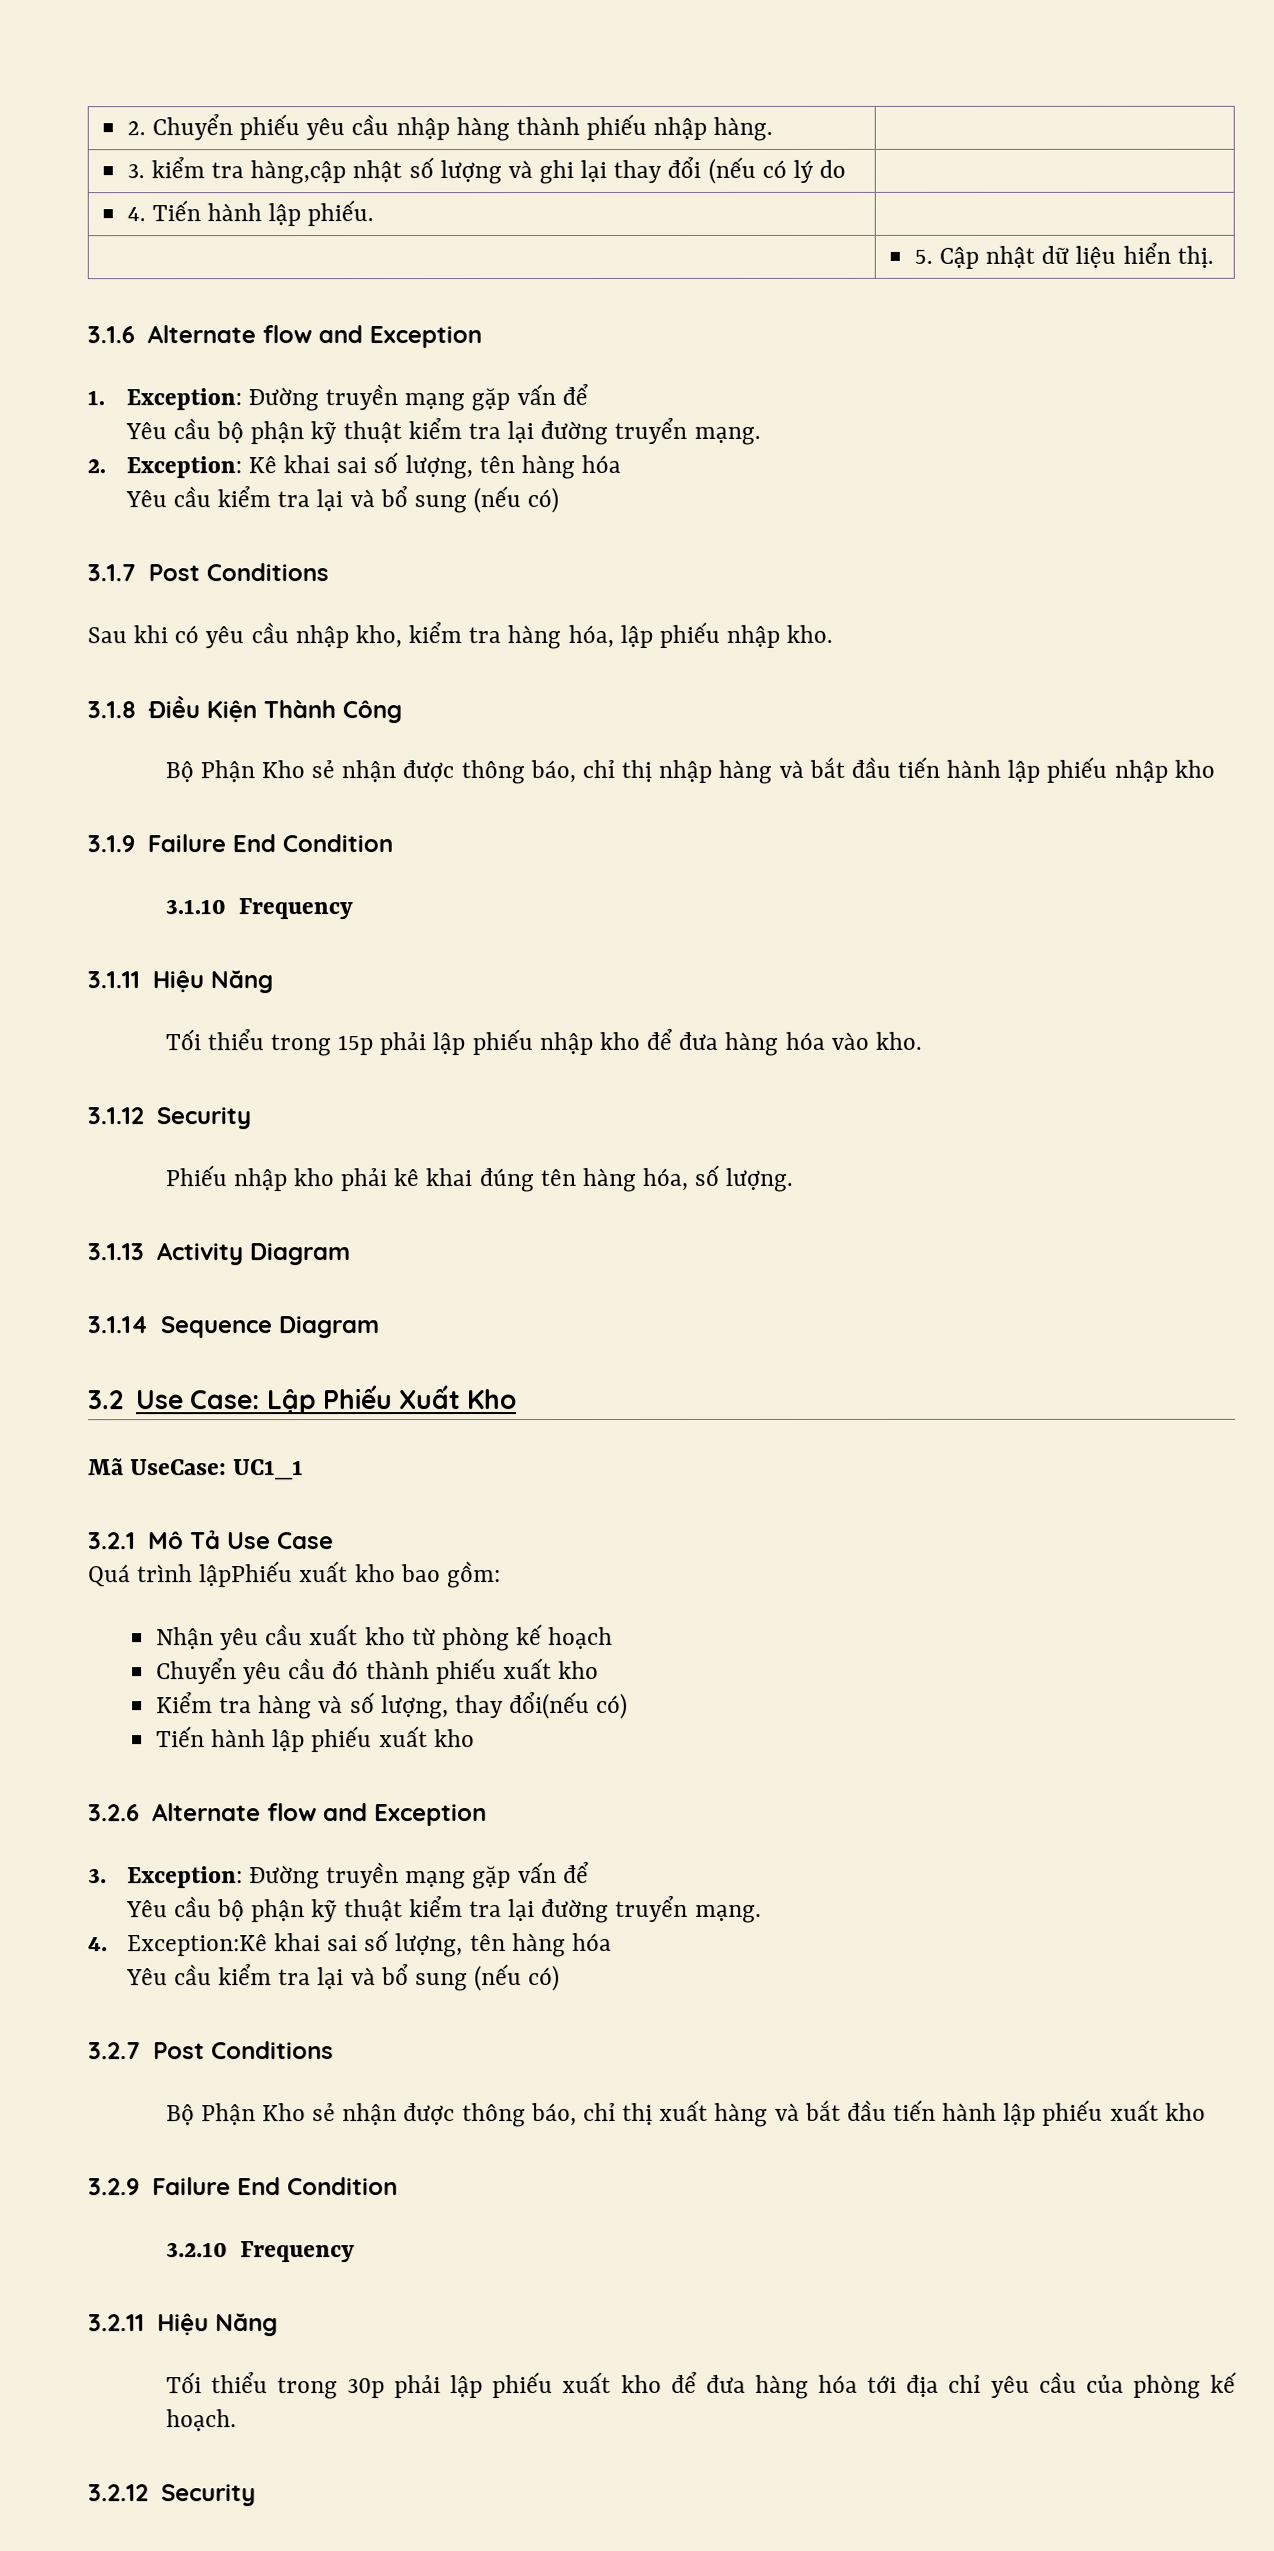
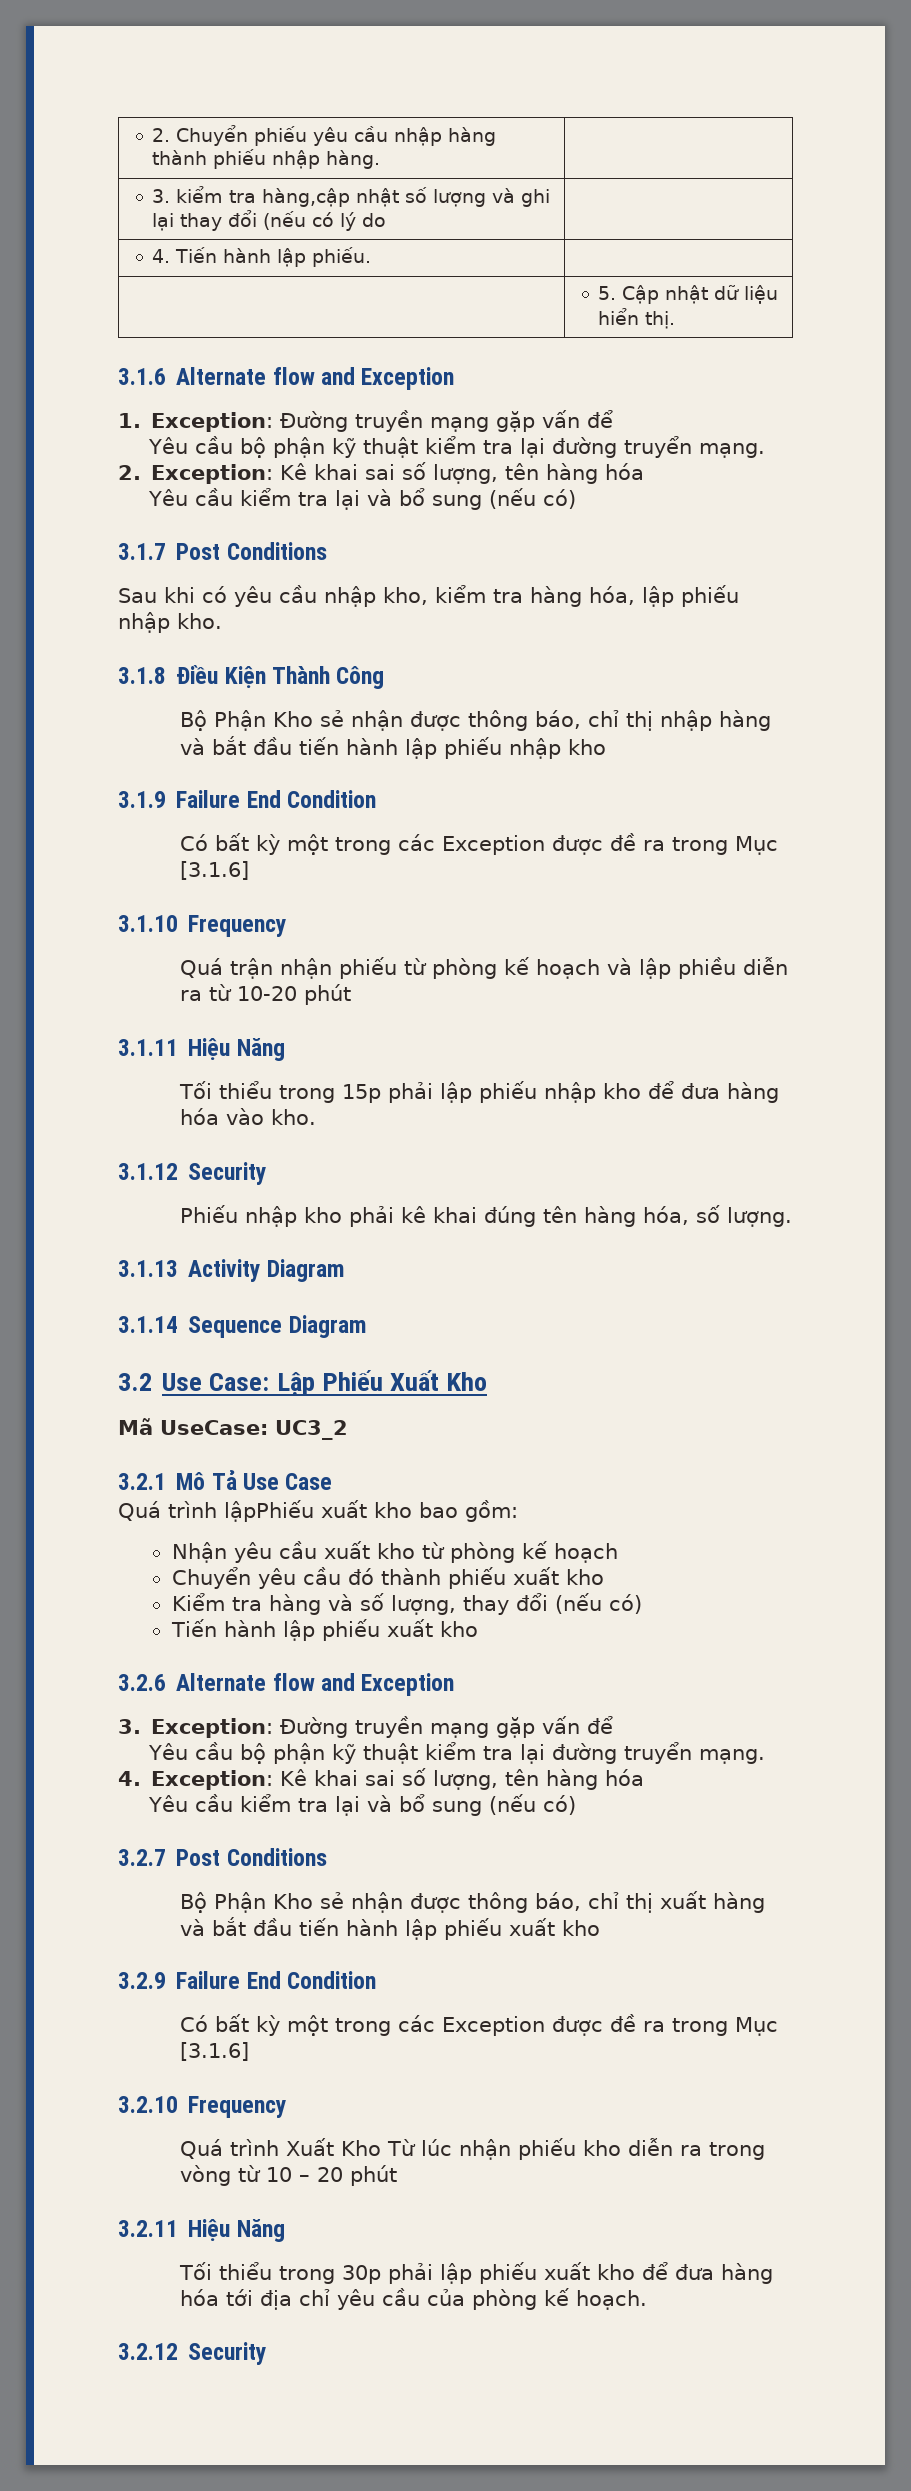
  3.1.9 Failure End Condition
+ Có bất kỳ một trong các Exception được đề ra trong Mục [3.1.6]
  3.1.10 Frequency
+ Quá trận nhận phiếu từ phòng kế hoạch và lập phiều diễn ra từ 10-20 phút
- Mã UseCase: UC1_1
+ Mã UseCase: UC3_2
- Kiểm tra hàng và số lượng, thay đổi(nếu có)
+ Kiểm tra hàng và số lượng, thay đổi (nếu có)
- 4. Exception:Kê khai sai số lượng, tên hàng hóa
+ 4. Exception: Kê khai sai số lượng, tên hàng hóa
  3.2.9 Failure End Condition
+ Có bất kỳ một trong các Exception được đề ra trong Mục [3.1.6]
  3.2.10 Frequency
+ Quá trình Xuất Kho Từ lúc nhận phiếu kho diễn ra trong vòng từ 10 – 20 phút

